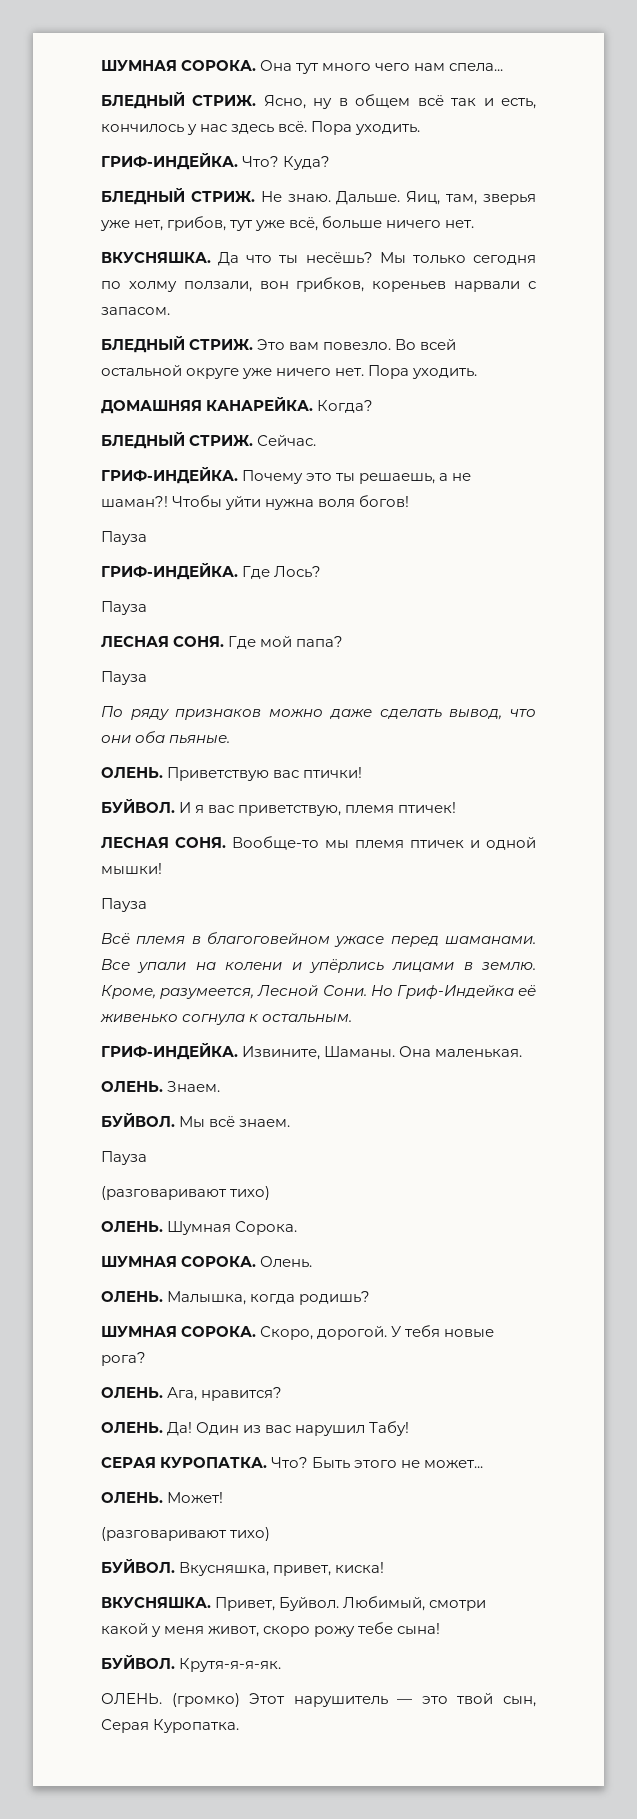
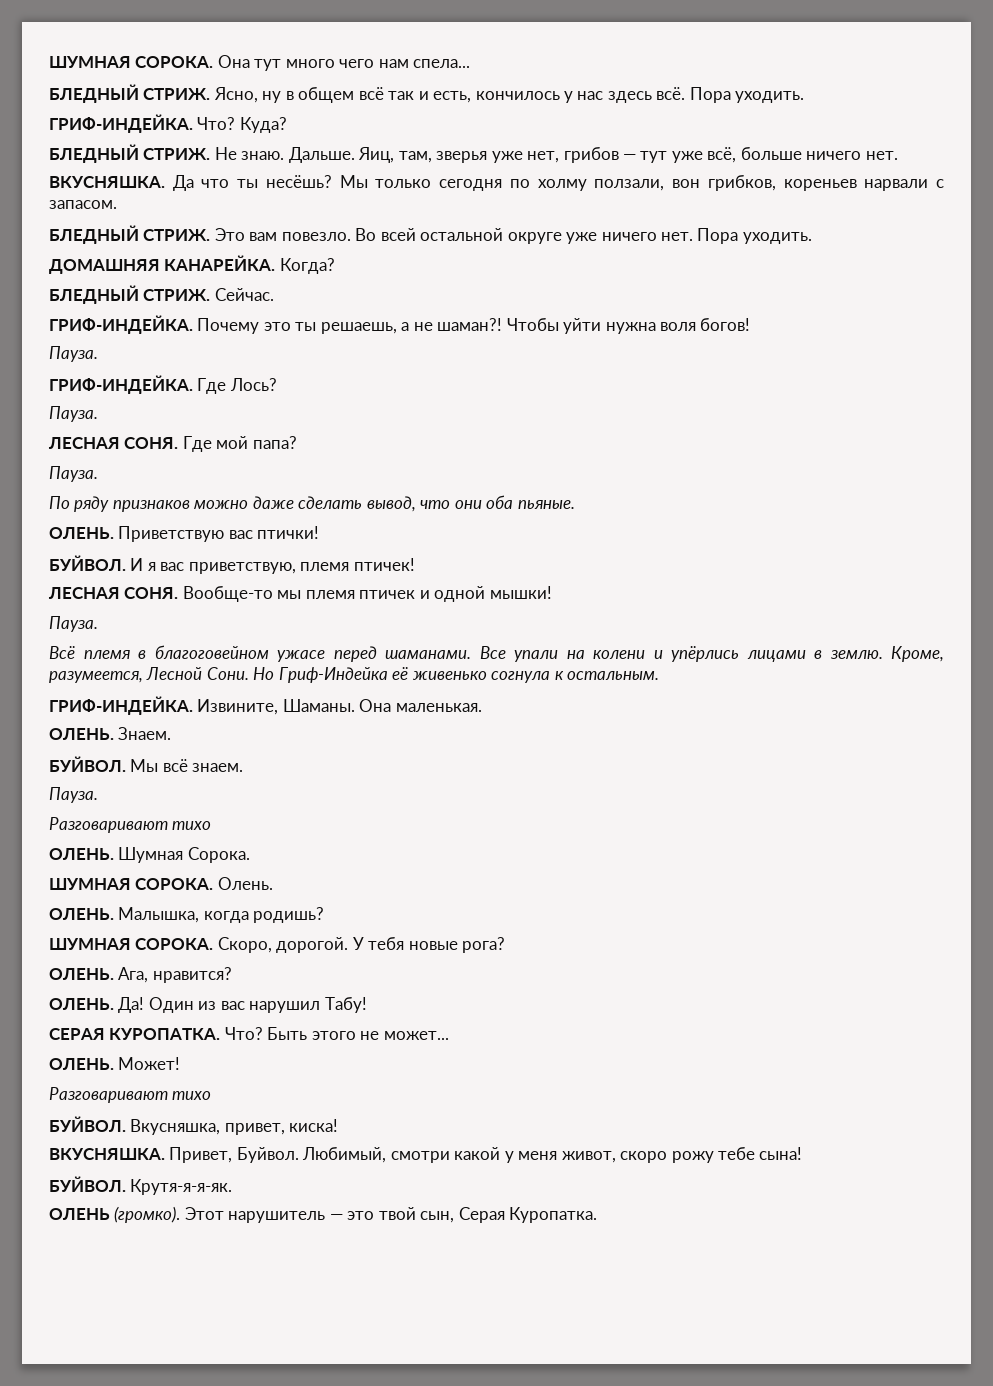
- Яиц, там, зверья уже нет, грибов, тут уже всё, больше ничего нет.
+ Яиц, там, зверья уже нет, грибов — тут уже всё, больше ничего нет.
  Чтобы уйти нужна воля богов!
- Пауза
+ Пауза.
  Где Лось?
- Пауза
+ Пауза.
  Где мой папа?
- Пауза
+ Пауза.
  Вообще-то мы племя птичек и одной мышки!
- Пауза
+ Пауза.
  Мы всё знаем.
- Пауза
- (разговаривают тихо)
+ Пауза.
+ Разговаривают тихо
  Может!
- (разговаривают тихо)
+ Разговаривают тихо
- ОЛЕНЬ. (громко) Этот нарушитель — это твой сын, Серая Куропатка.
+ ОЛЕНЬ (громко). Этот нарушитель — это твой сын, Серая Куропатка.

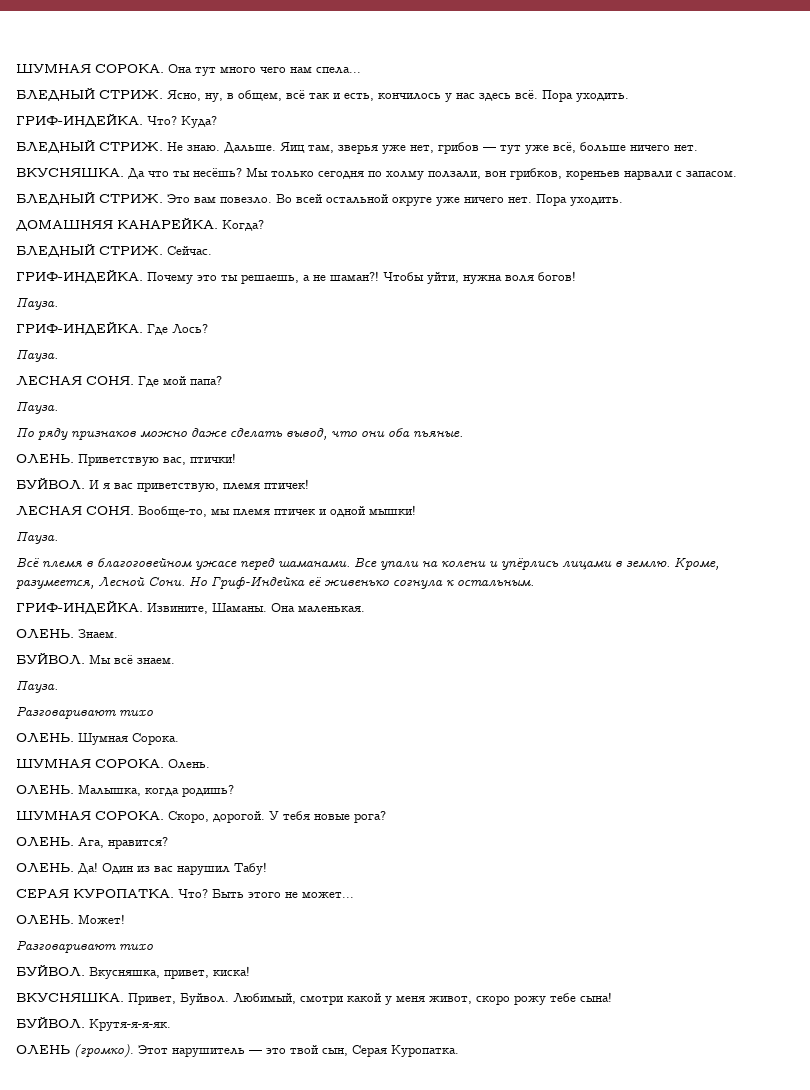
- Ясно, ну в общем всё так и есть, кончилось у нас здесь всё.
+ Ясно, ну, в общем, всё так и есть, кончилось у нас здесь всё.
- Яиц, там, зверья уже нет, грибов — тут уже всё, больше ничего нет.
+ Яиц там, зверья уже нет, грибов — тут уже всё, больше ничего нет.
- Чтобы уйти нужна воля богов!
+ Чтобы уйти, нужна воля богов!
- Приветствую вас птички!
+ Приветствую вас, птички!
- Вообще-то мы племя птичек и одной мышки!
+ Вообще-то, мы племя птичек и одной мышки!

